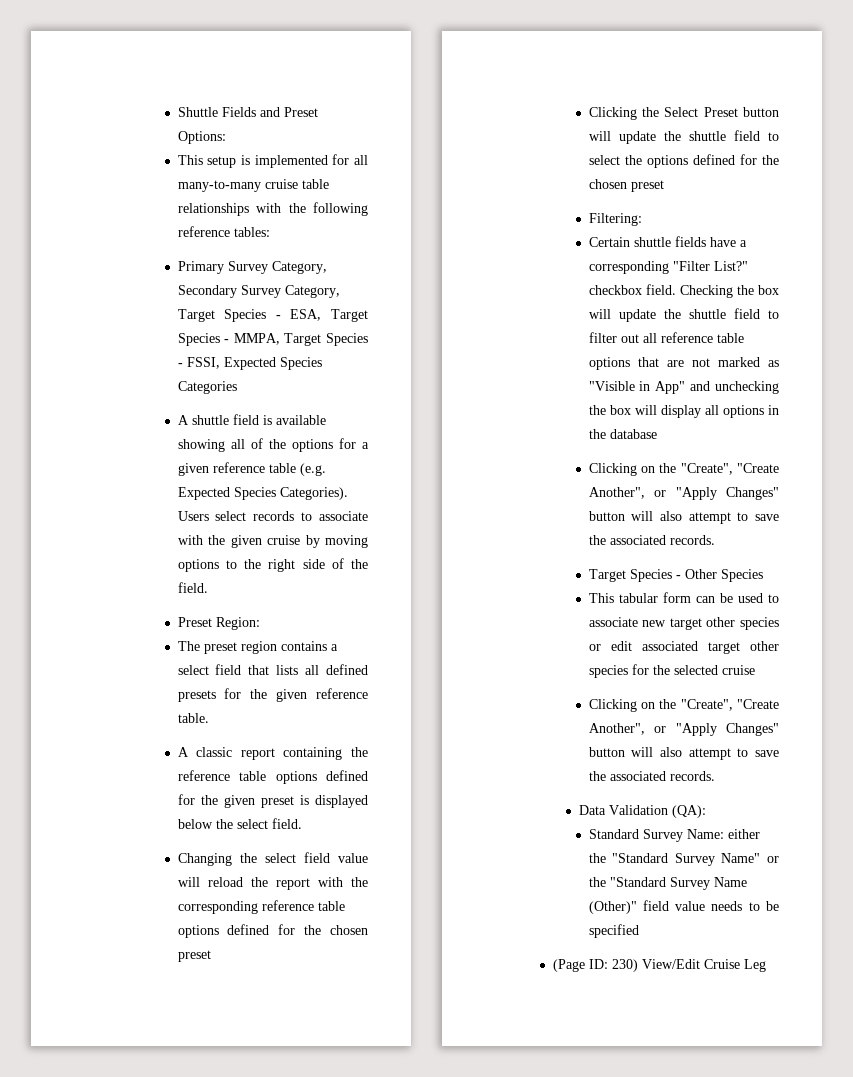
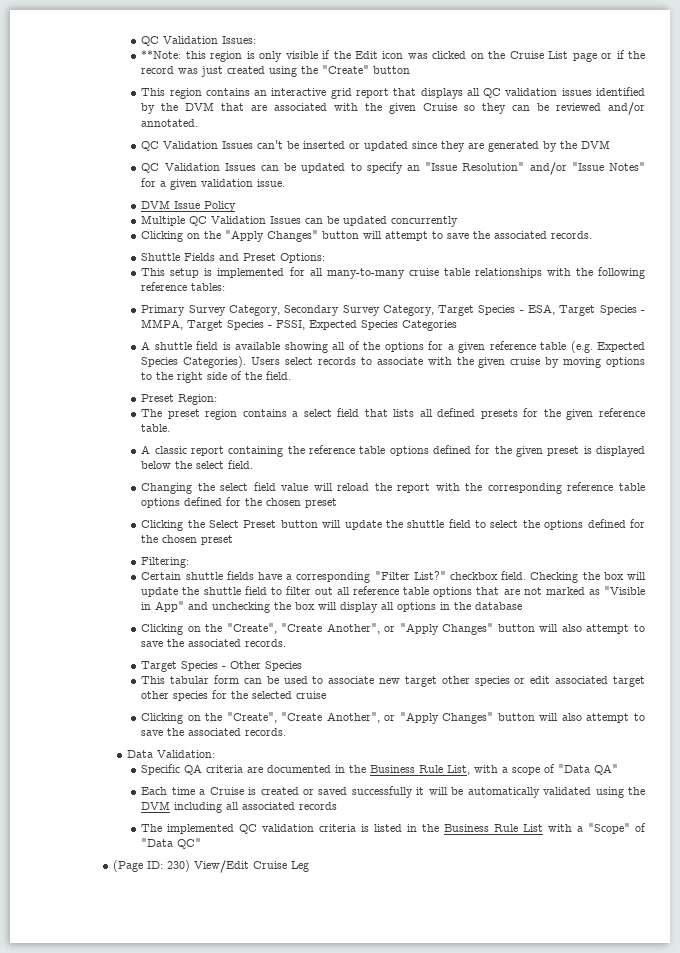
+ QC Validation Issues:
+ **Note: this region is only visible if the Edit icon was clicked on the Cruise List page or if the record was just created using the "Create" button
+ This region contains an interactive grid report that displays all QC validation issues identified by the DVM that are associated with the given Cruise so they can be reviewed and/or annotated.
+ QC Validation Issues can't be inserted or updated since they are generated by the DVM
+ QC Validation Issues can be updated to specify an "Issue Resolution" and/or "Issue Notes" for a given validation issue.
+ DVM Issue Policy
+ Multiple QC Validation Issues can be updated concurrently
+ Clicking on the "Apply Changes" button will attempt to save the associated records.
- Data Validation (QA):
- Standard Survey Name: either the "Standard Survey Name" or the "Standard Survey Name (Other)" field value needs to be specified
+ Data Validation:
+ Specific QA criteria are documented in the Business Rule List, with a scope of "Data QA"
+ Each time a Cruise is created or saved successfully it will be automatically validated using the DVM including all associated records
+ The implemented QC validation criteria is listed in the Business Rule List with a "Scope" of "Data QC"

